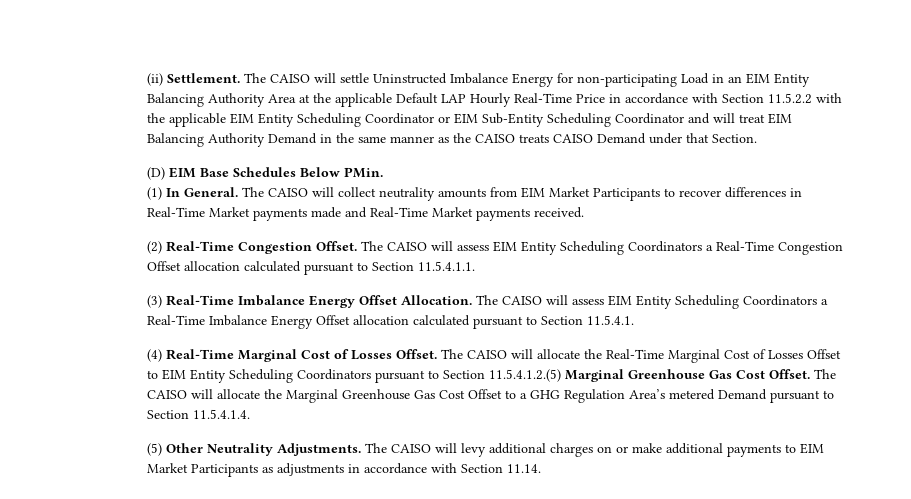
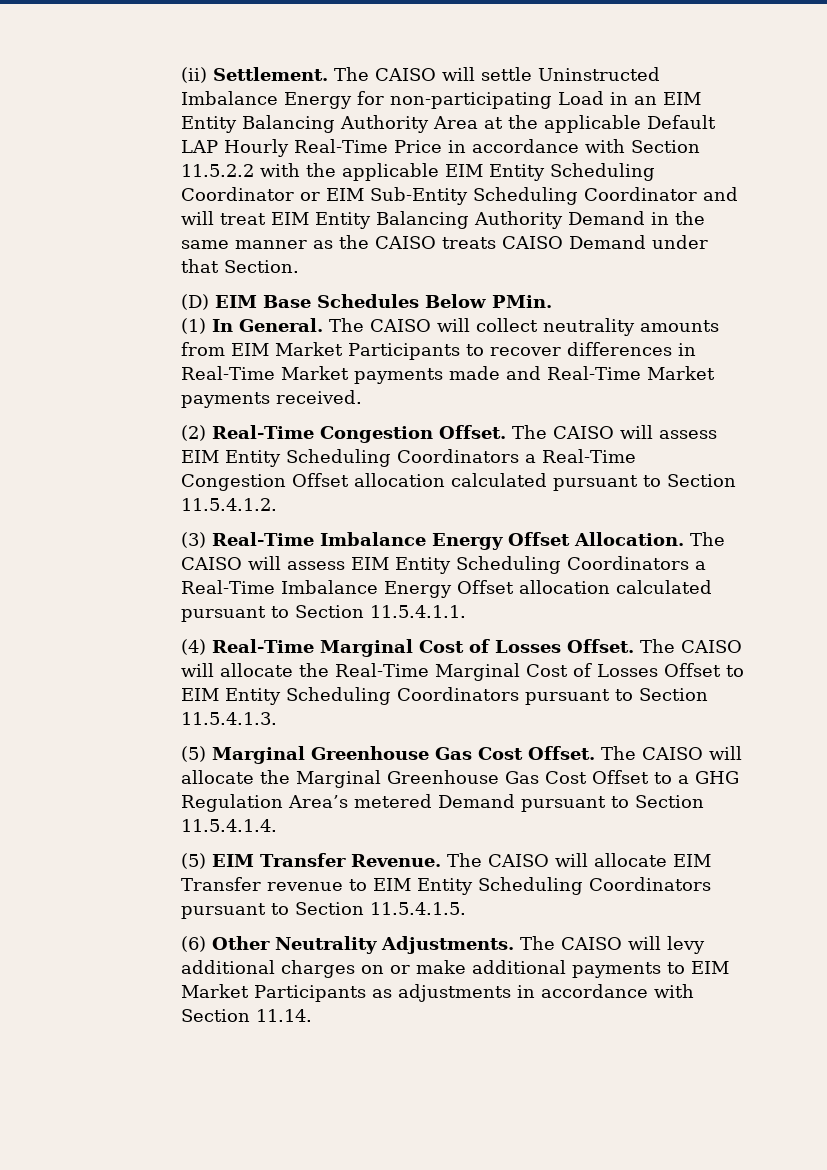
- The CAISO will settle Uninstructed Imbalance Energy for non-participating Load in an EIM Entity Balancing Authority Area at the applicable Default LAP Hourly Real-Time Price in accordance with Section 11.5.2.2 with the applicable EIM Entity Scheduling Coordinator or EIM Sub-Entity Scheduling Coordinator and will treat EIM Balancing Authority Demand in the same manner as the CAISO treats CAISO Demand under that Section.
+ The CAISO will settle Uninstructed Imbalance Energy for non-participating Load in an EIM Entity Balancing Authority Area at the applicable Default LAP Hourly Real-Time Price in accordance with Section 11.5.2.2 with the applicable EIM Entity Scheduling Coordinator or EIM Sub-Entity Scheduling Coordinator and will treat EIM Entity Balancing Authority Demand in the same manner as the CAISO treats CAISO Demand under that Section.
- The CAISO will assess EIM Entity Scheduling Coordinators a Real-Time Congestion Offset allocation calculated pursuant to Section 11.5.4.1.1.
+ The CAISO will assess EIM Entity Scheduling Coordinators a Real-Time Congestion Offset allocation calculated pursuant to Section 11.5.4.1.2.
- The CAISO will assess EIM Entity Scheduling Coordinators a Real-Time Imbalance Energy Offset allocation calculated pursuant to Section 11.5.4.1.
+ The CAISO will assess EIM Entity Scheduling Coordinators a Real-Time Imbalance Energy Offset allocation calculated pursuant to Section 11.5.4.1.1.
- The CAISO will allocate the Real-Time Marginal Cost of Losses Offset to EIM Entity Scheduling Coordinators pursuant to Section 11.5.4.1.2.(5) Marginal Greenhouse Gas Cost Offset.
+ The CAISO will allocate the Real-Time Marginal Cost of Losses Offset to EIM Entity Scheduling Coordinators pursuant to Section 11.5.4.1.3.
+ (5) Marginal Greenhouse Gas Cost Offset.
- (5) Other Neutrality Adjustments.
+ (5) EIM Transfer Revenue. The CAISO will allocate EIM Transfer revenue to EIM Entity Scheduling Coordinators pursuant to Section 11.5.4.1.5.
+ (6) Other Neutrality Adjustments.

